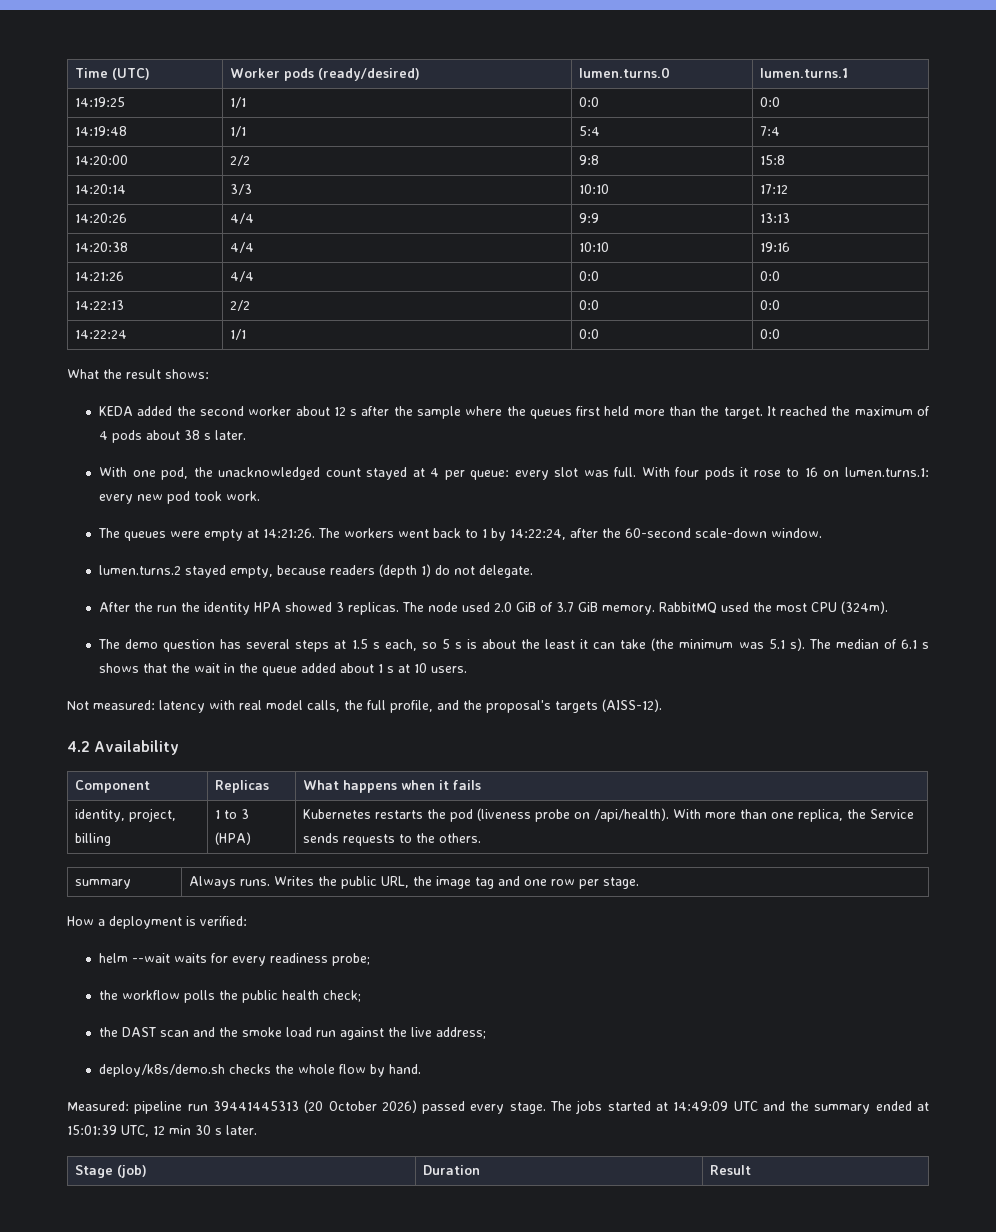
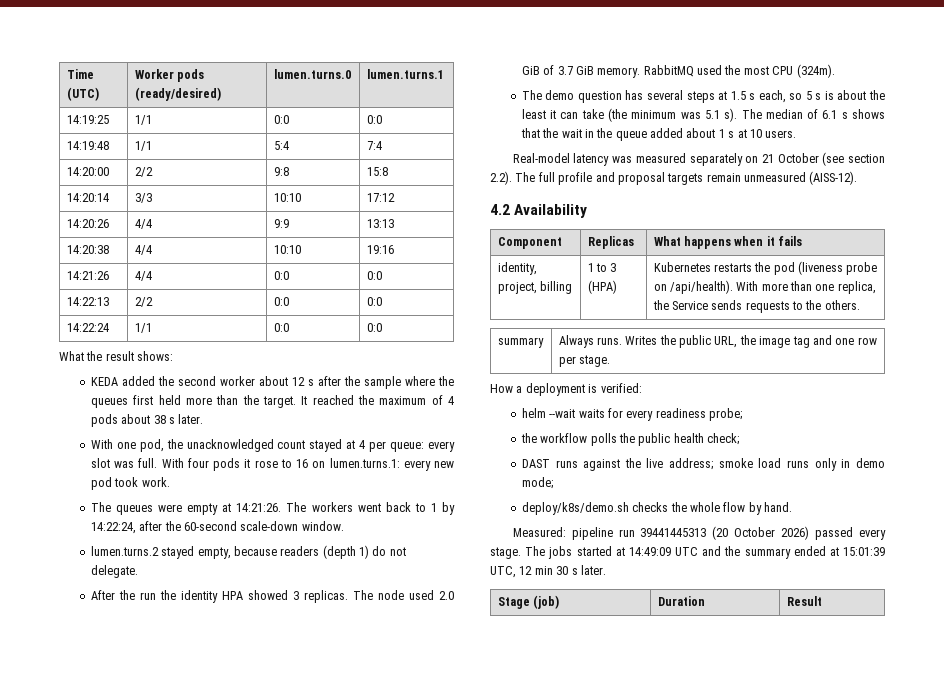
- Not measured: latency with real model calls, the full profile, and the proposal's targets (AISS-12).
+ Real-model latency was measured separately on 21 October (see section 2.2). The full profile and proposal targets remain unmeasured (AISS-12).
- the DAST scan and the smoke load run against the live address;
+ DAST runs against the live address; smoke load runs only in demo mode;

